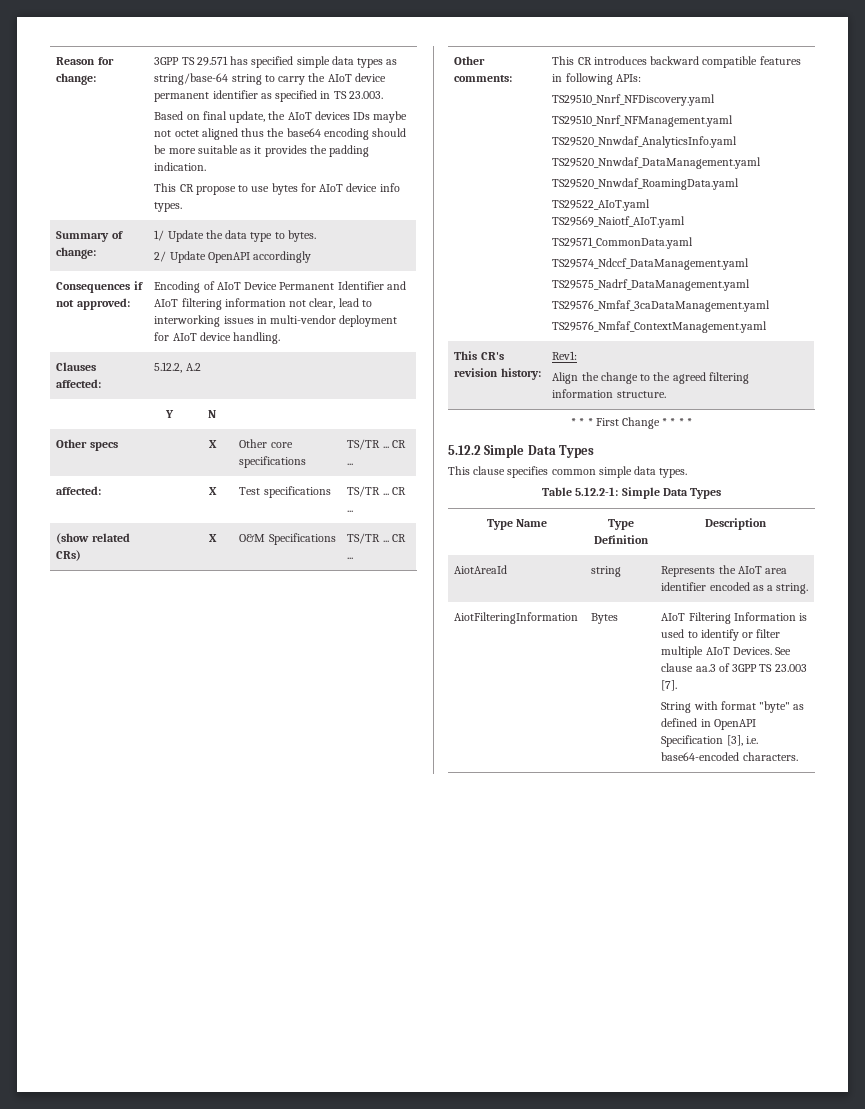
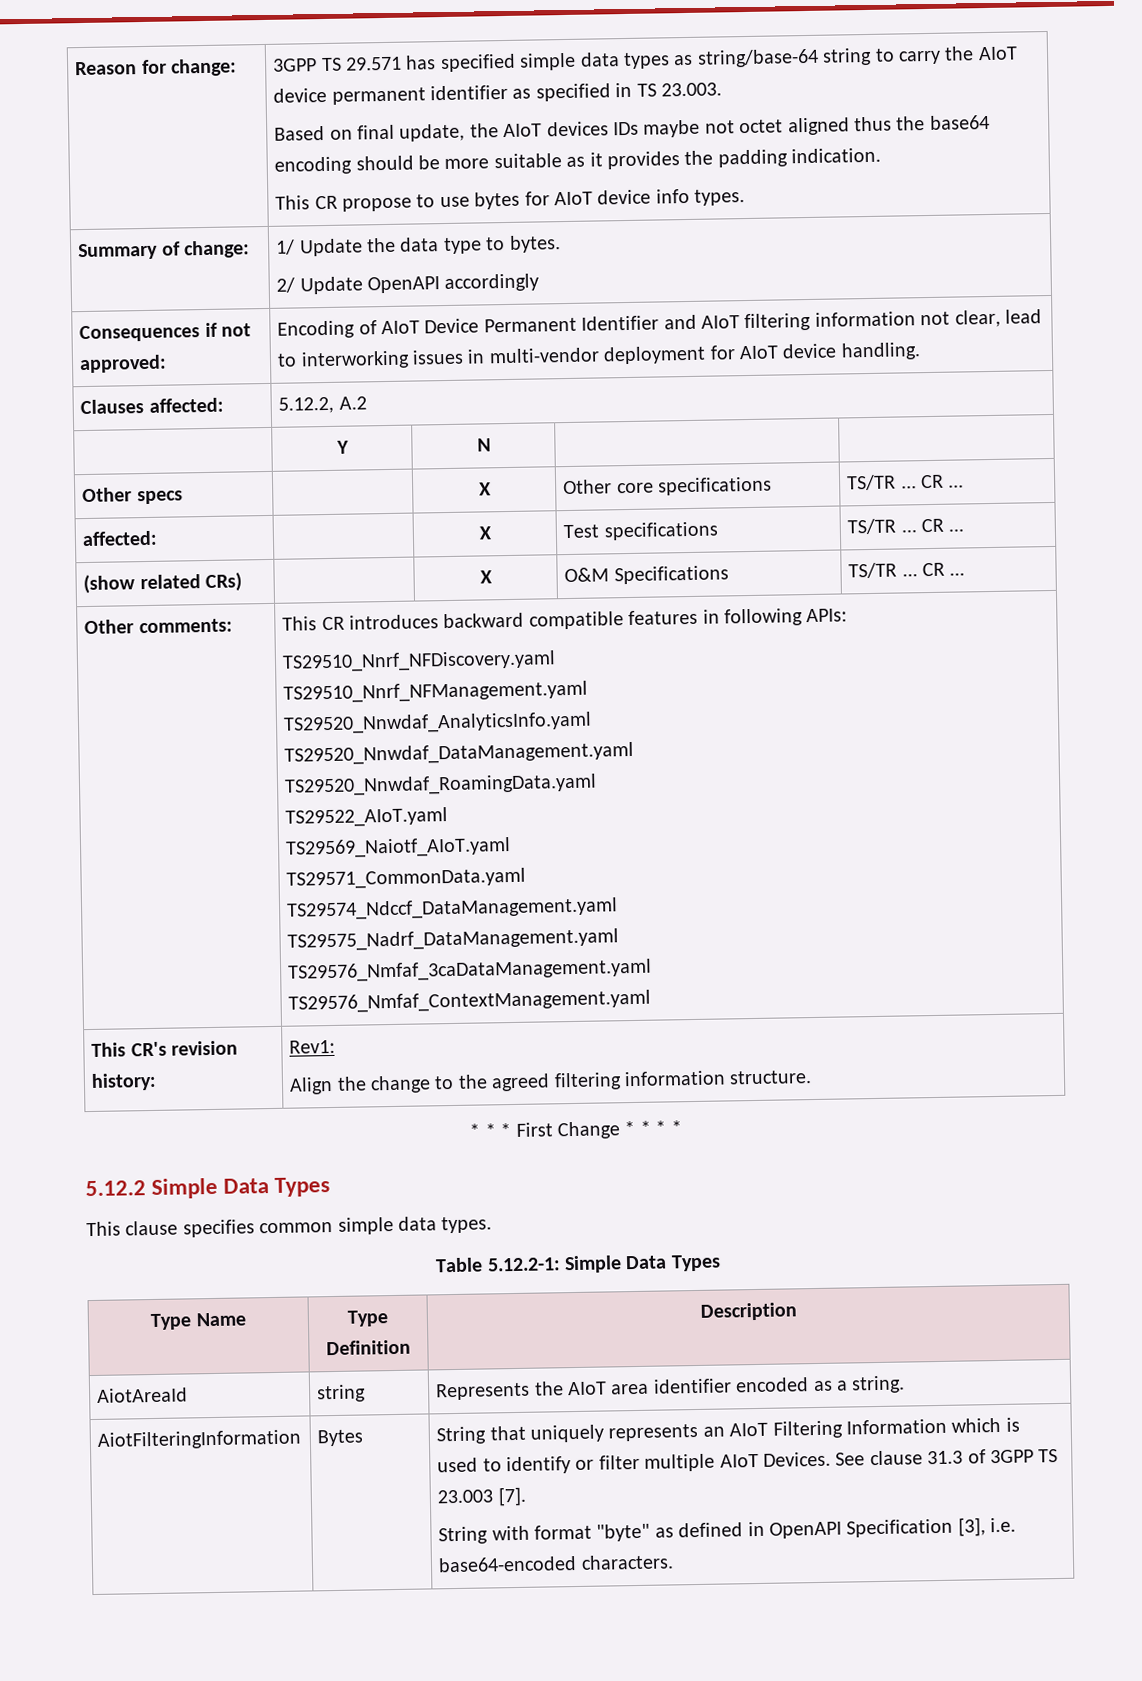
- AIoT Filtering Information is used to identify or filter multiple AIoT Devices.
+ String that uniquely represents an AIoT Filtering Information which is used to identify or filter multiple AIoT Devices.
- See clause aa.3 of 3GPP TS 23.003 [7].
+ See clause 31.3 of 3GPP TS 23.003 [7].

